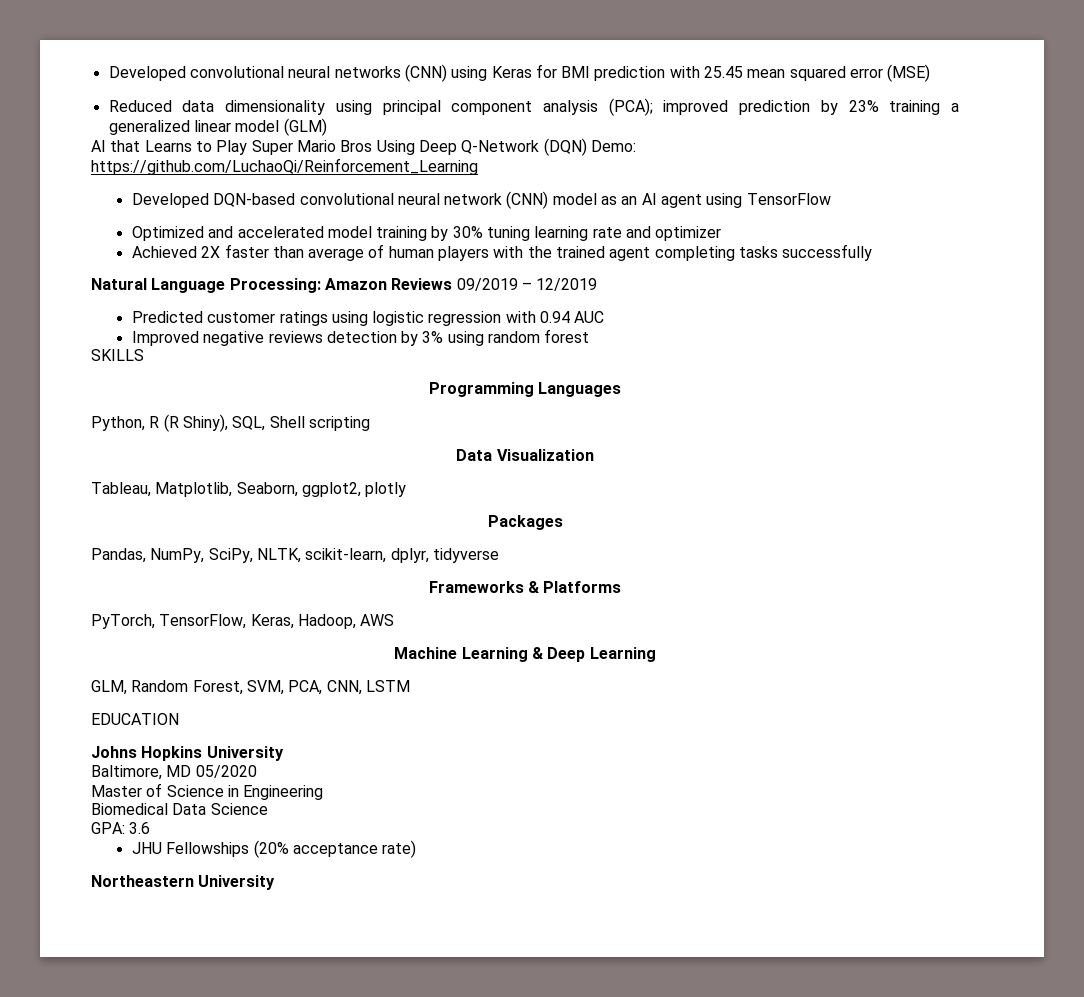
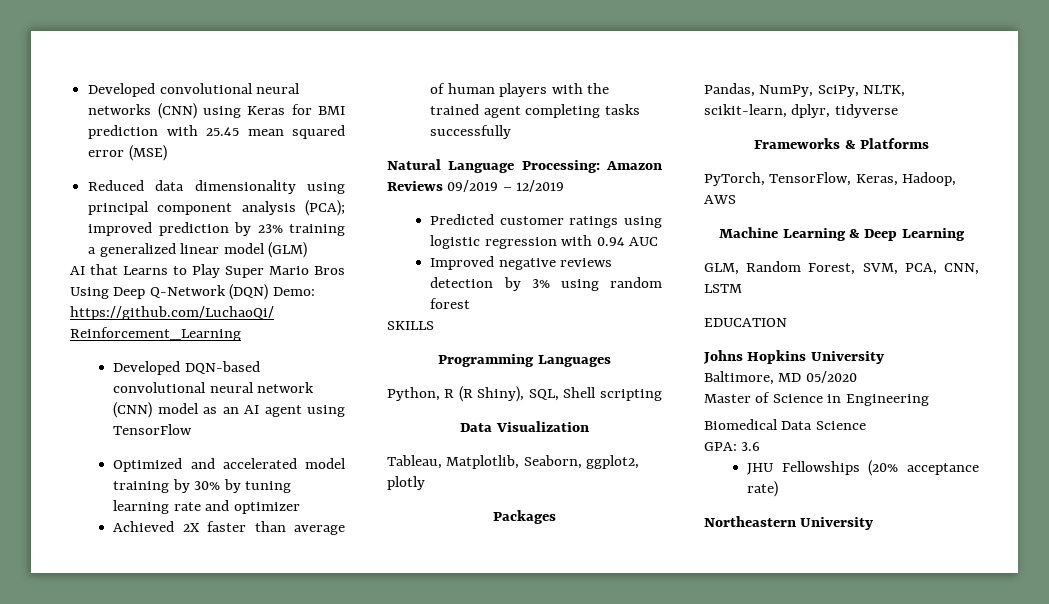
- Optimized and accelerated model training by 30% tuning learning rate and optimizer
+ Optimized and accelerated model training by 30% by tuning learning rate and optimizer

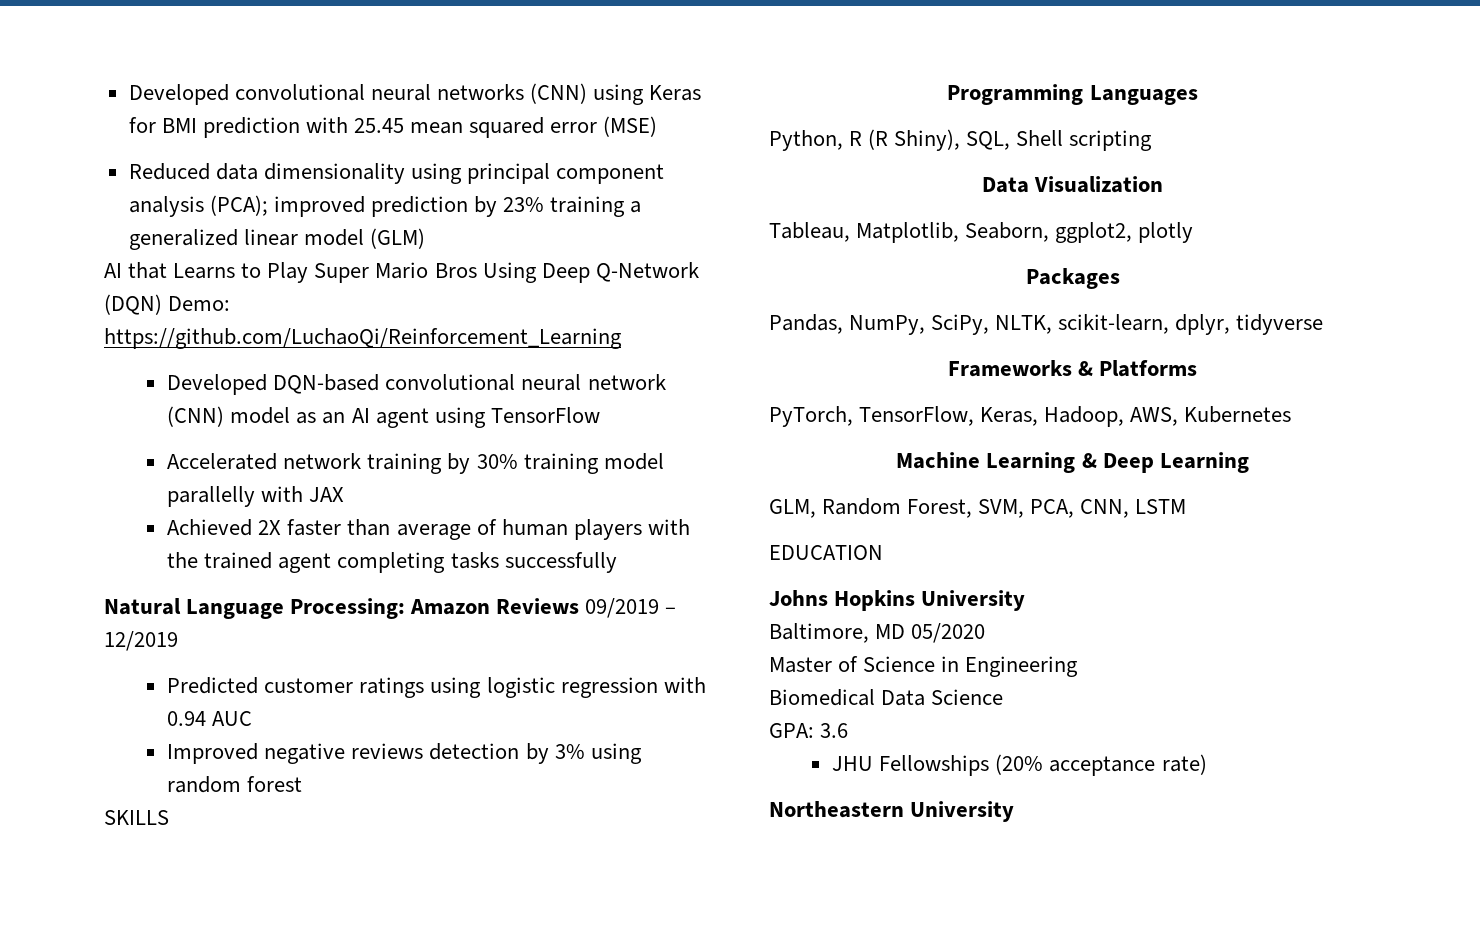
- Optimized and accelerated model training by 30% by tuning learning rate and optimizer
+ Accelerated network training by 30% training model parallelly with JAX
- PyTorch, TensorFlow, Keras, Hadoop, AWS
+ PyTorch, TensorFlow, Keras, Hadoop, AWS, Kubernetes

